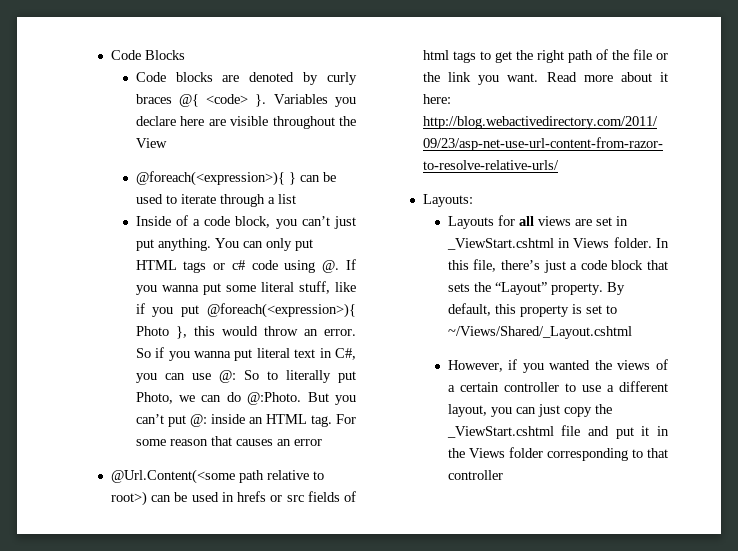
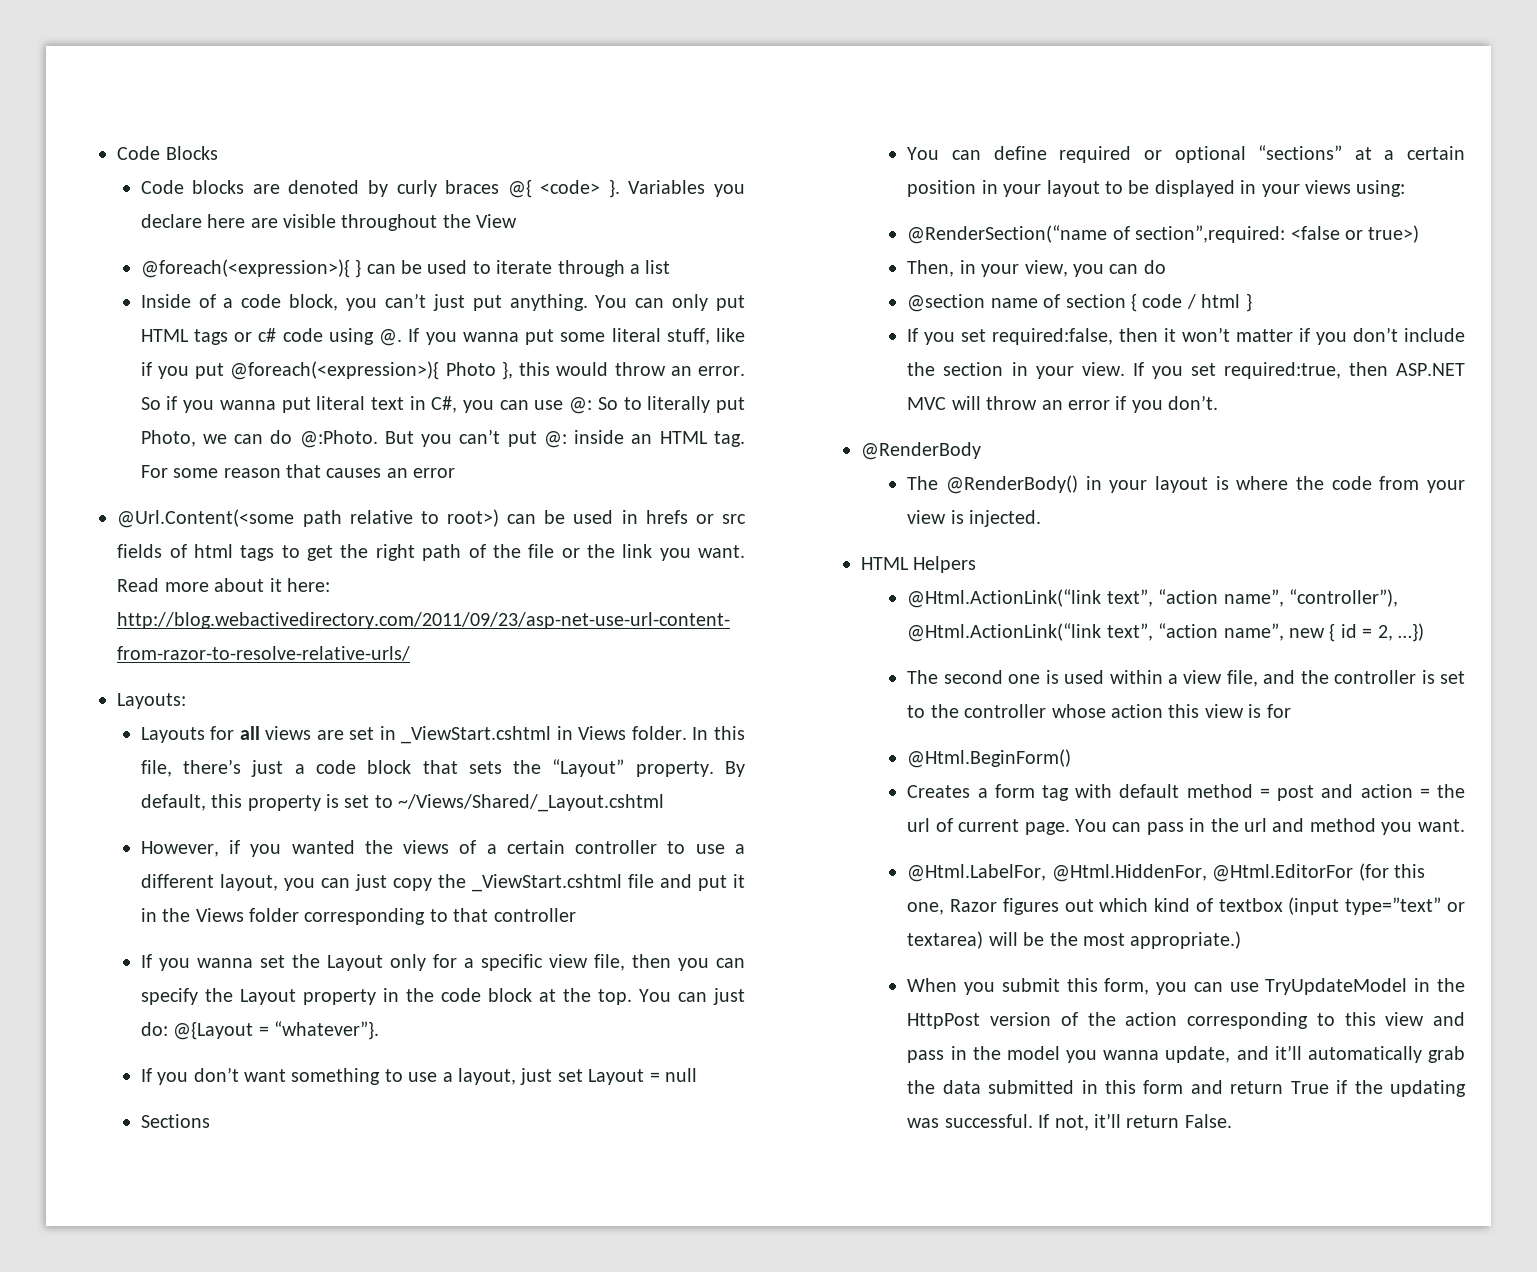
+ If you wanna set the Layout only for a specific view file, then you can specify the Layout property in the code block at the top. You can just do: @{Layout = “whatever”}.
+ If you don’t want something to use a layout, just set Layout = null
+ Sections
+ You can define required or optional “sections” at a certain position in your layout to be displayed in your views using:
+ @RenderSection(“name of section”,required: <false or true>)
+ Then, in your view, you can do
+ @section name of section { code / html }
+ If you set required:false, then it won’t matter if you don’t include the section in your view. If you set required:true, then ASP.NET MVC will throw an error if you don’t.
+ @RenderBody
+ The @RenderBody() in your layout is where the code from your view is injected.
+ HTML Helpers
+ @Html.ActionLink(“link text”, “action name”, “controller”), @Html.ActionLink(“link text”, “action name”, new { id = 2, …})
+ The second one is used within a view file, and the controller is set to the controller whose action this view is for
+ @Html.BeginForm()
+ Creates a form tag with default method = post and action = the url of current page. You can pass in the url and method you want.
+ @Html.LabelFor, @Html.HiddenFor, @Html.EditorFor (for this one, Razor figures out which kind of textbox (input type=”text” or textarea) will be the most appropriate.)
+ When you submit this form, you can use TryUpdateModel in the HttpPost version of the action corresponding to this view and pass in the model you wanna update, and it’ll automatically grab the data submitted in this form and return True if the updating was successful. If not, it’ll return False.

